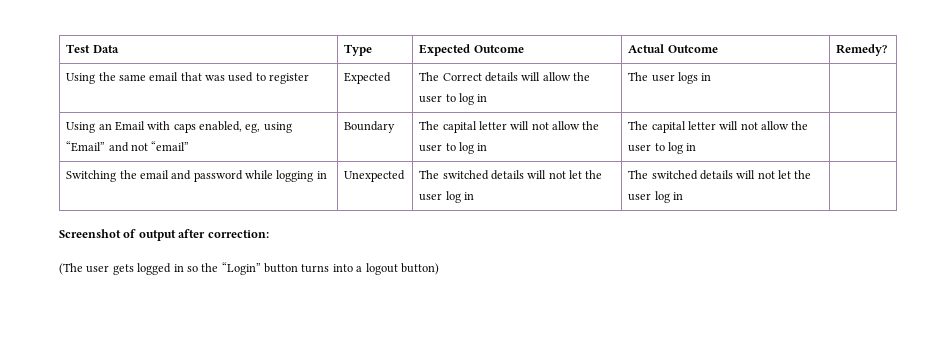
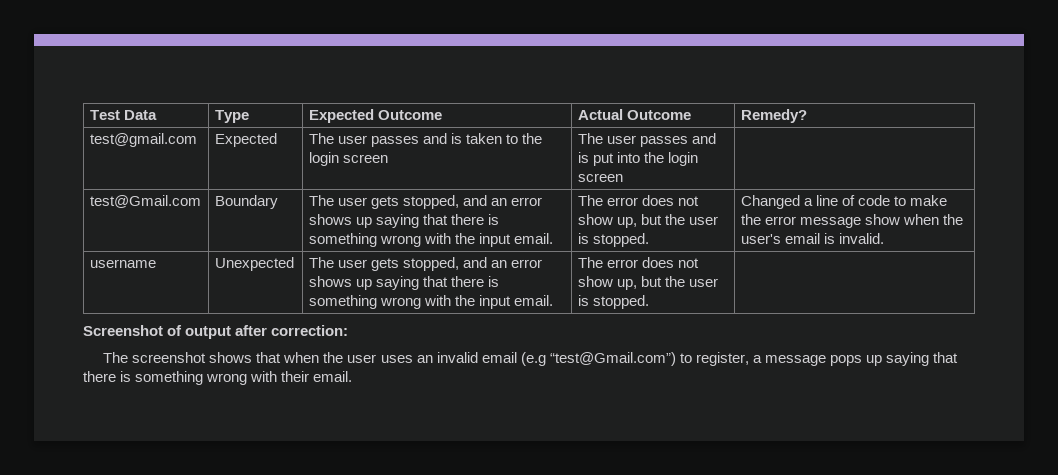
- Using the same email that was used to register | Expected | The Correct details will allow the user to log in | The user logs in |
- Using an Email with caps enabled, eg, using “Email” and not “email” | Boundary | The capital letter will not allow the user to log in | The capital letter will not allow the user to log in |
- Switching the email and password while logging in | Unexpected | The switched details will not let the user log in | The switched details will not let the user log in |
+ test@gmail.com | Expected | The user passes and is taken to the login screen | The user passes and is put into the login screen |
+ test@Gmail.com | Boundary | The user gets stopped, and an error shows up saying that there is something wrong with the input email. | The error does not show up, but the user is stopped. | Changed a line of code to make the error message show when the user's email is invalid.
+ username | Unexpected | The user gets stopped, and an error shows up saying that there is something wrong with the input email. | The error does not show up, but the user is stopped. |
- (The user gets logged in so the “Login” button turns into a logout button)
+ The screenshot shows that when the user uses an invalid email (e.g “test@Gmail.com”) to register, a message pops up saying that there is something wrong with their email.

